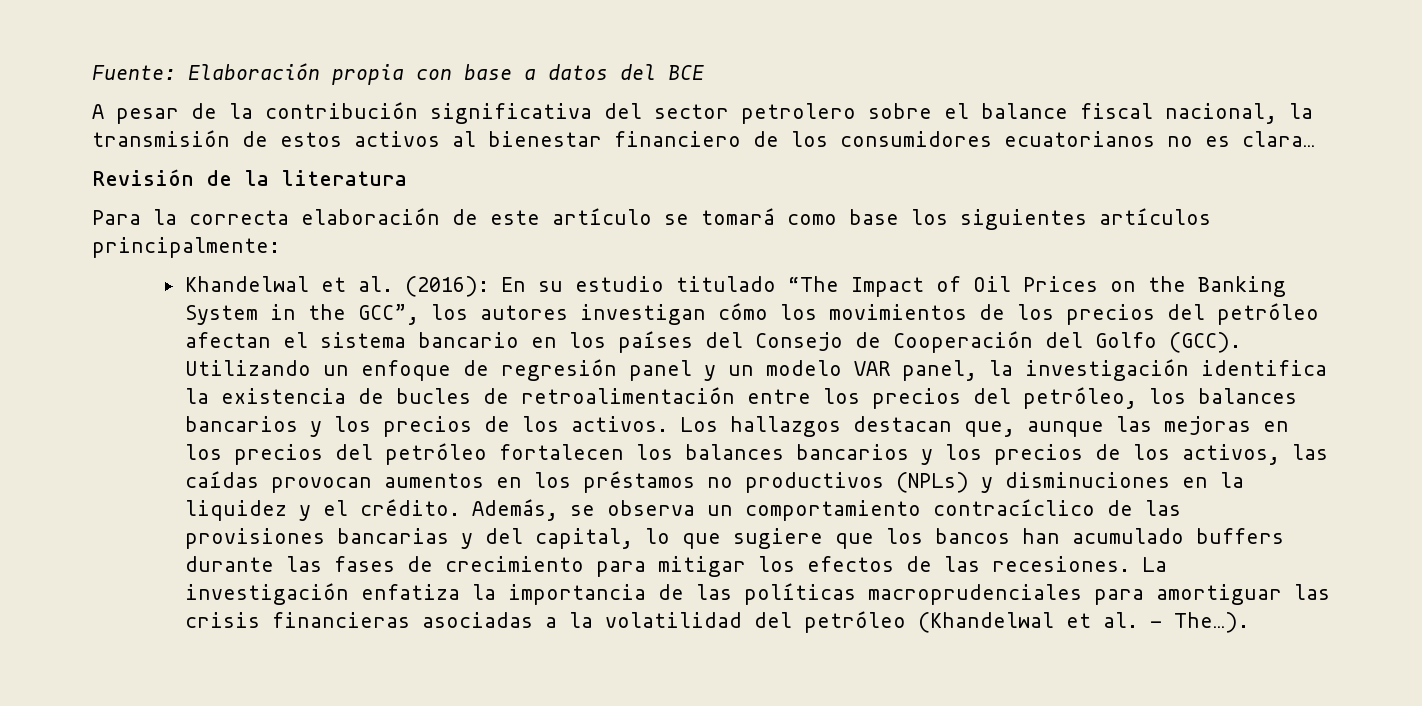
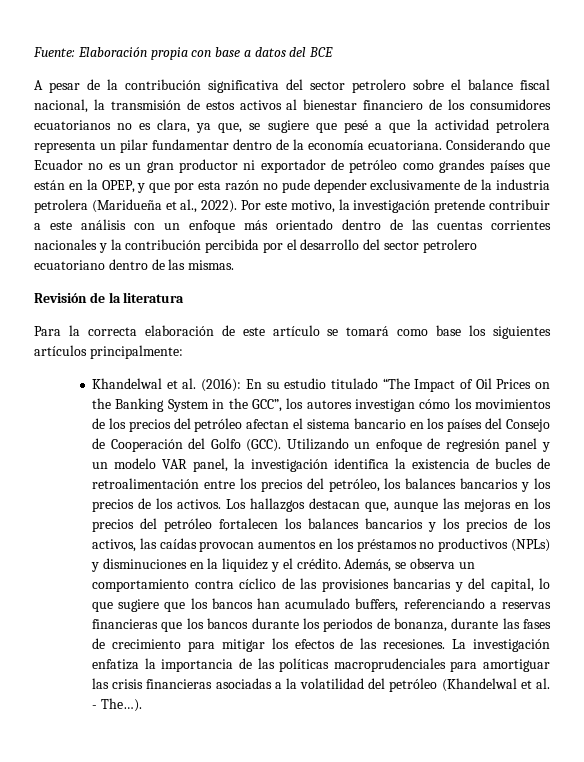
- A pesar de la contribución significativa del sector petrolero sobre el balance fiscal nacional, la transmisión de estos activos al bienestar financiero de los consumidores ecuatorianos no es clara…
+ A pesar de la contribución significativa del sector petrolero sobre el balance fiscal nacional, la transmisión de estos activos al bienestar financiero de los consumidores ecuatorianos no es clara, ya que, se sugiere que pesé a que la actividad petrolera representa un pilar fundamentar dentro de la economía ecuatoriana. Considerando que Ecuador no es un gran productor ni exportador de petróleo como grandes países que están en la OPEP, y que por esta razón no pude depender exclusivamente de la industria petrolera (Maridueña et al., 2022). Por este motivo, la investigación pretende contribuir a este análisis con un enfoque más orientado dentro de las cuentas corrientes nacionales y la contribución percibida por el desarrollo del sector petrolero ecuatoriano dentro de las mismas.
- Además, se observa un comportamiento contracíclico de las provisiones bancarias y del capital, lo que sugiere que los bancos han acumulado buffers durante las fases de crecimiento para mitigar los efectos de las recesiones.
+ Además, se observa un comportamiento contra cíclico de las provisiones bancarias y del capital, lo que sugiere que los bancos han acumulado buffers, referenciando a reservas financieras que los bancos durante los periodos de bonanza, durante las fases de crecimiento para mitigar los efectos de las recesiones.

